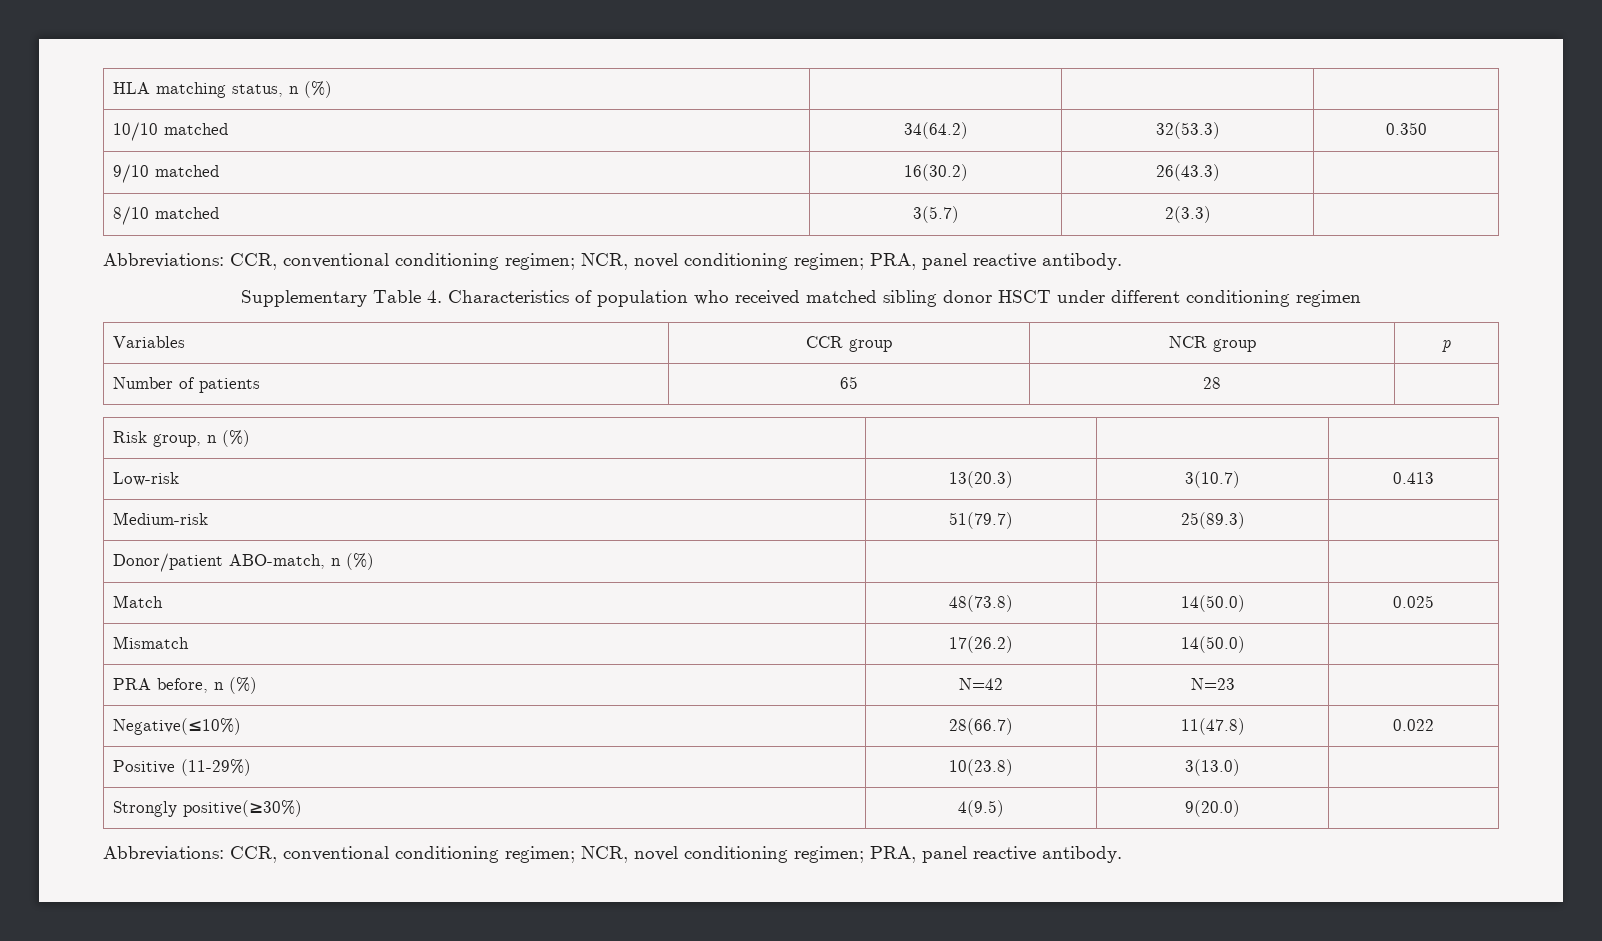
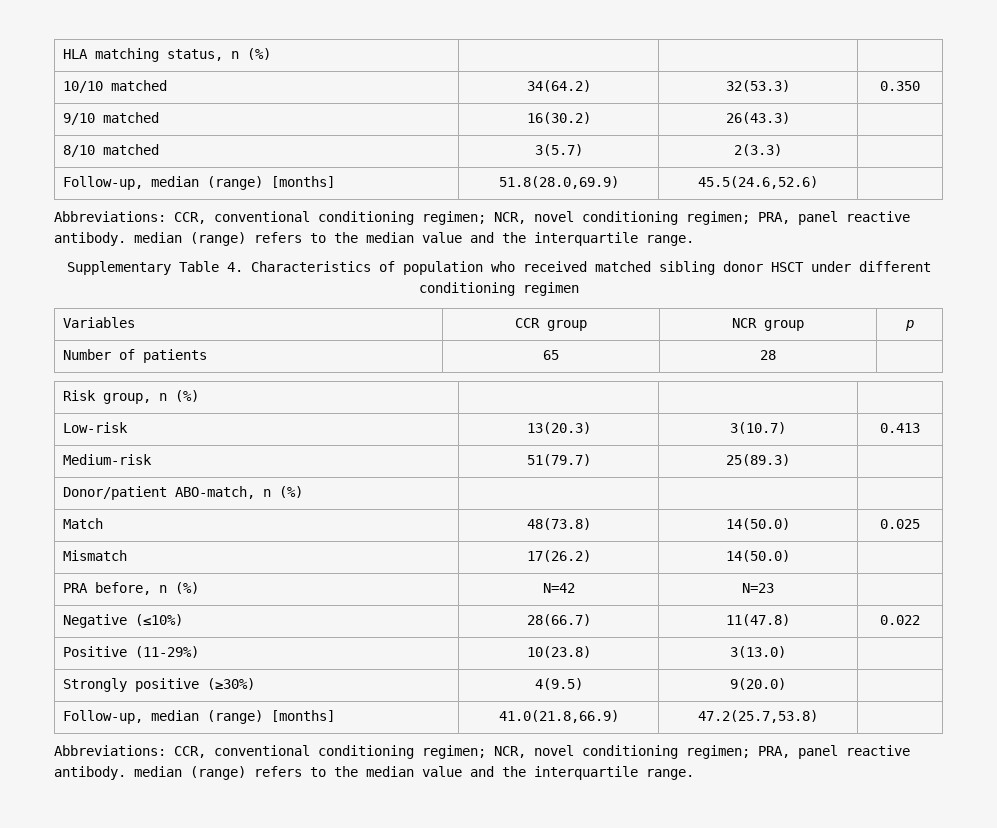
  8/10 matched | 3(5.7) | 2(3.3) |
- Abbreviations: CCR, conventional conditioning regimen; NCR, novel conditioning regimen; PRA, panel reactive antibody.
+ Follow-up, median (range) [months] | 51.8(28.0,69.9) | 45.5(24.6,52.6) |
+ Abbreviations: CCR, conventional conditioning regimen; NCR, novel conditioning regimen; PRA, panel reactive antibody. median (range) refers to the median value and the interquartile range.
- Negative(≤10%) | 28(66.7) | 11(47.8) | 0.022
+ Negative (≤10%) | 28(66.7) | 11(47.8) | 0.022
- Strongly positive(≥30%) | 4(9.5) | 9(20.0) |
- Abbreviations: CCR, conventional conditioning regimen; NCR, novel conditioning regimen; PRA, panel reactive antibody.
+ Strongly positive (≥30%) | 4(9.5) | 9(20.0) |
+ Follow-up, median (range) [months] | 41.0(21.8,66.9) | 47.2(25.7,53.8) |
+ Abbreviations: CCR, conventional conditioning regimen; NCR, novel conditioning regimen; PRA, panel reactive antibody. median (range) refers to the median value and the interquartile range.

